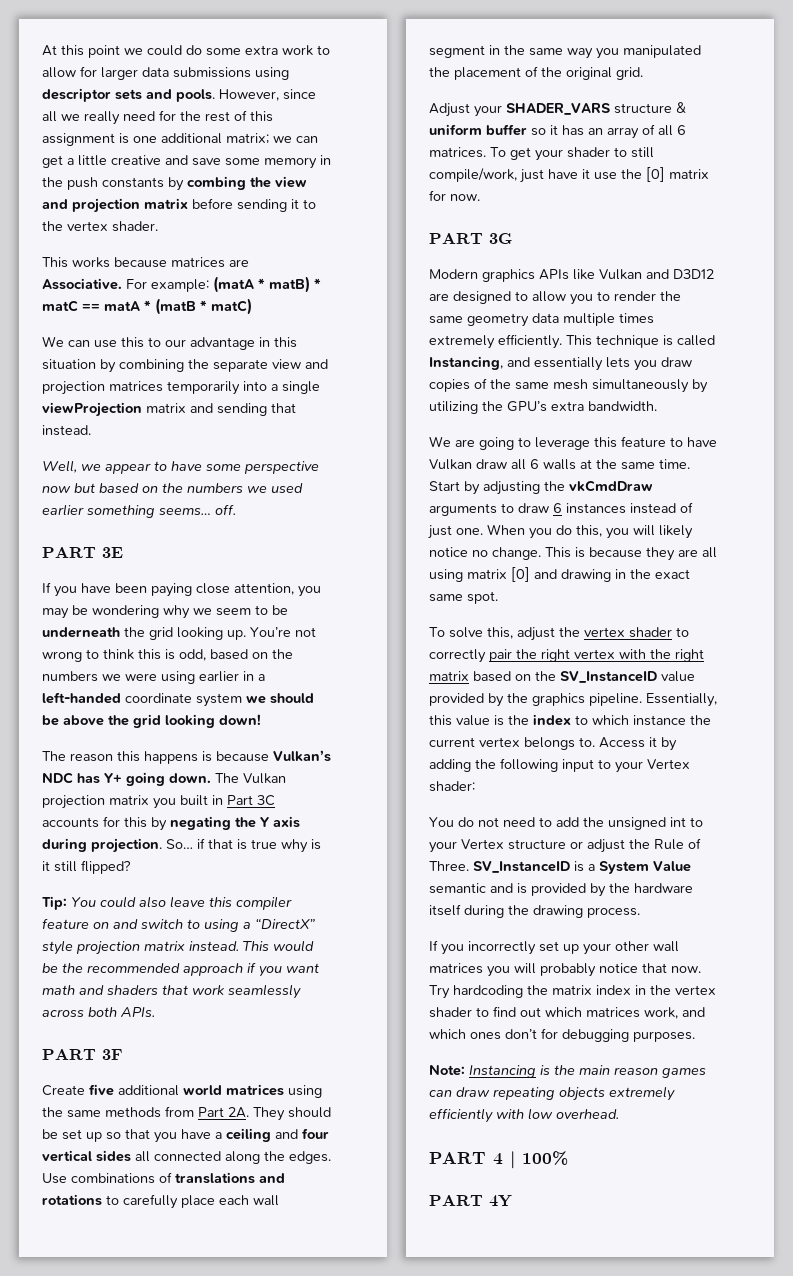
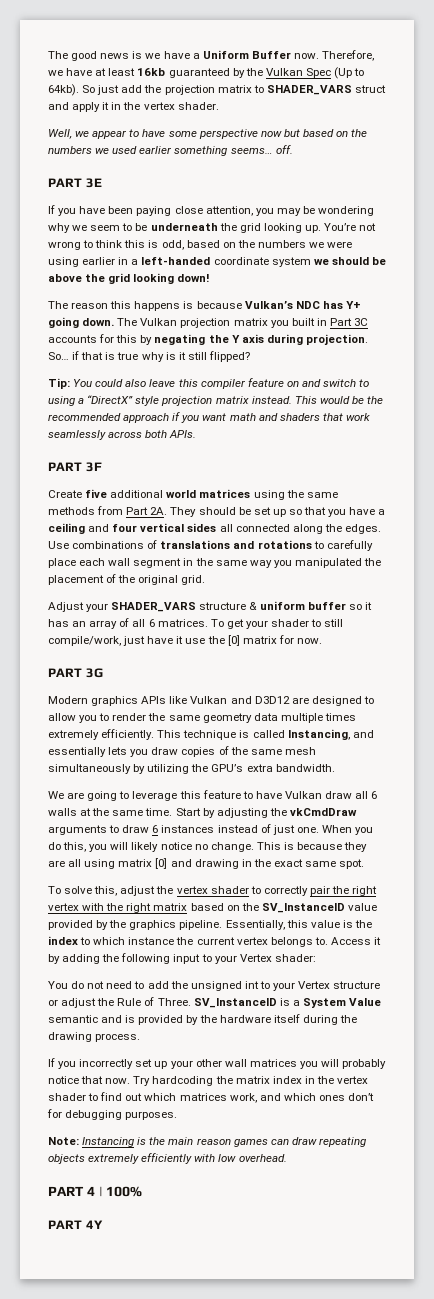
- At this point we could do some extra work to allow for larger data submissions using descriptor sets and pools. However, since all we really need for the rest of this assignment is one additional matrix; we can get a little creative and save some memory in the push constants by combing the view and projection matrix before sending it to the vertex shader.
- This works because matrices are Associative. For example: (matA * matB) * matC == matA * (matB * matC)
- We can use this to our advantage in this situation by combining the separate view and projection matrices temporarily into a single viewProjection matrix and sending that instead.
+ The good news is we have a Uniform Buffer now. Therefore, we have at least 16kb guaranteed by the Vulkan Spec (Up to 64kb). So just add the projection matrix to SHADER_VARS struct and apply it in the vertex shader.

